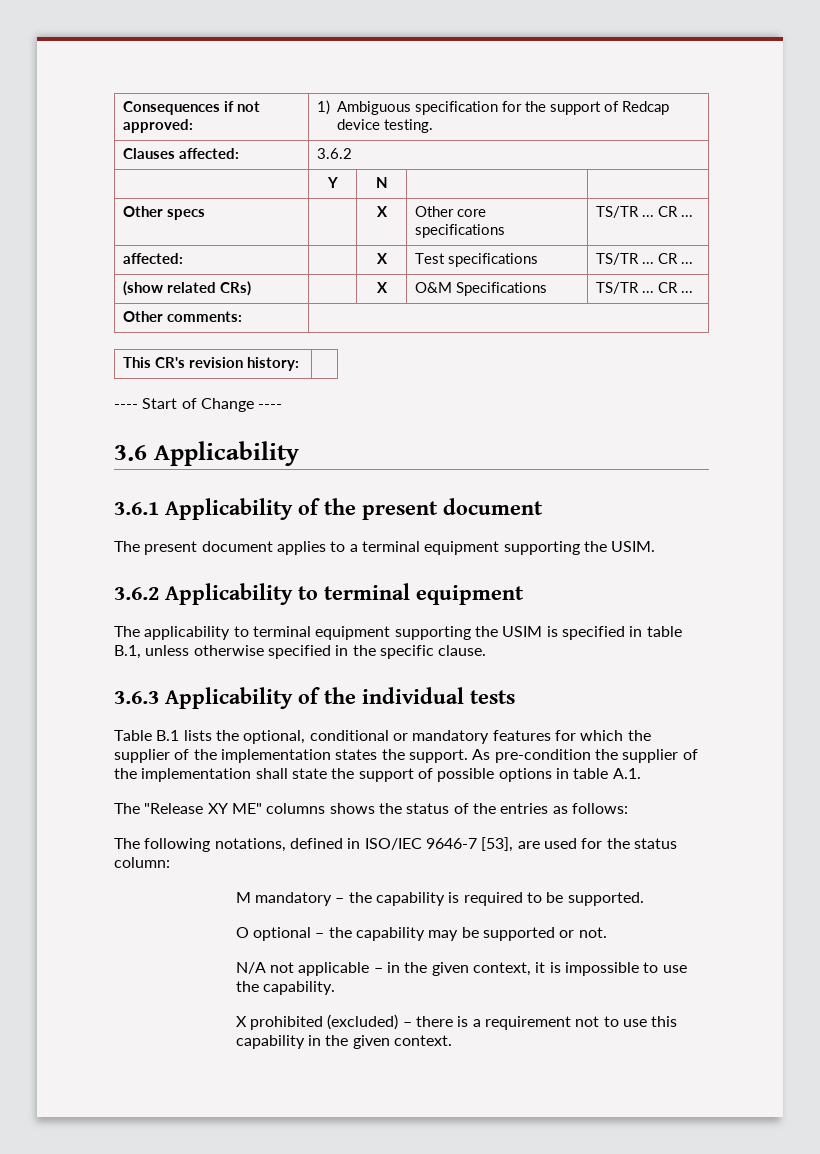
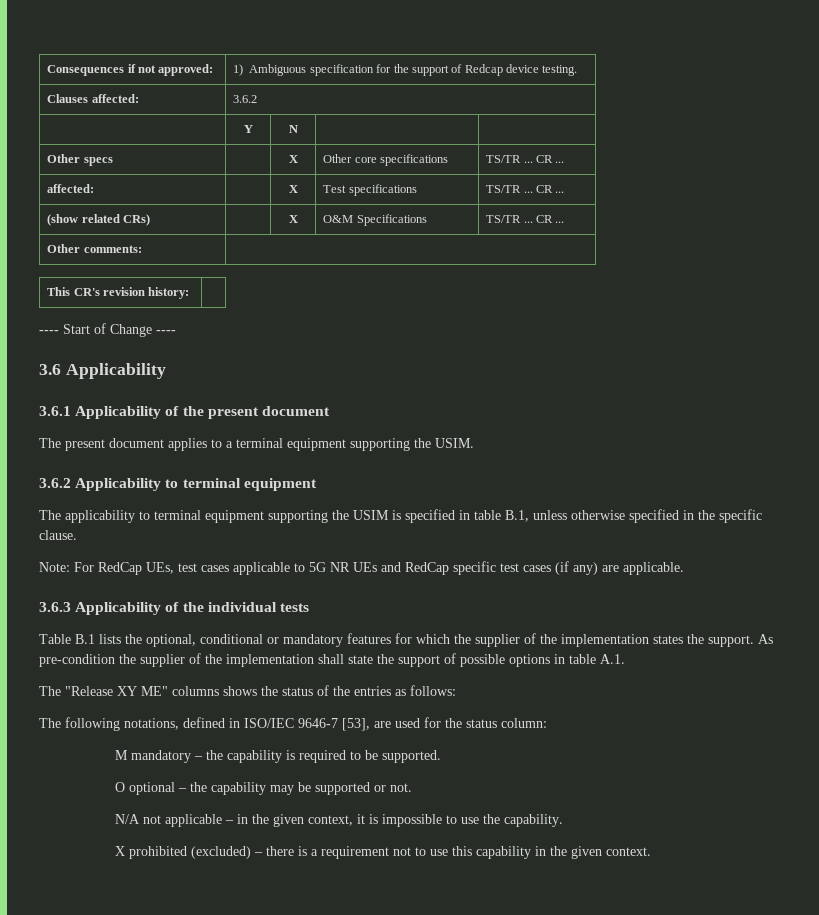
+ Note: For RedCap UEs, test cases applicable to 5G NR UEs and RedCap specific test cases (if any) are applicable.

